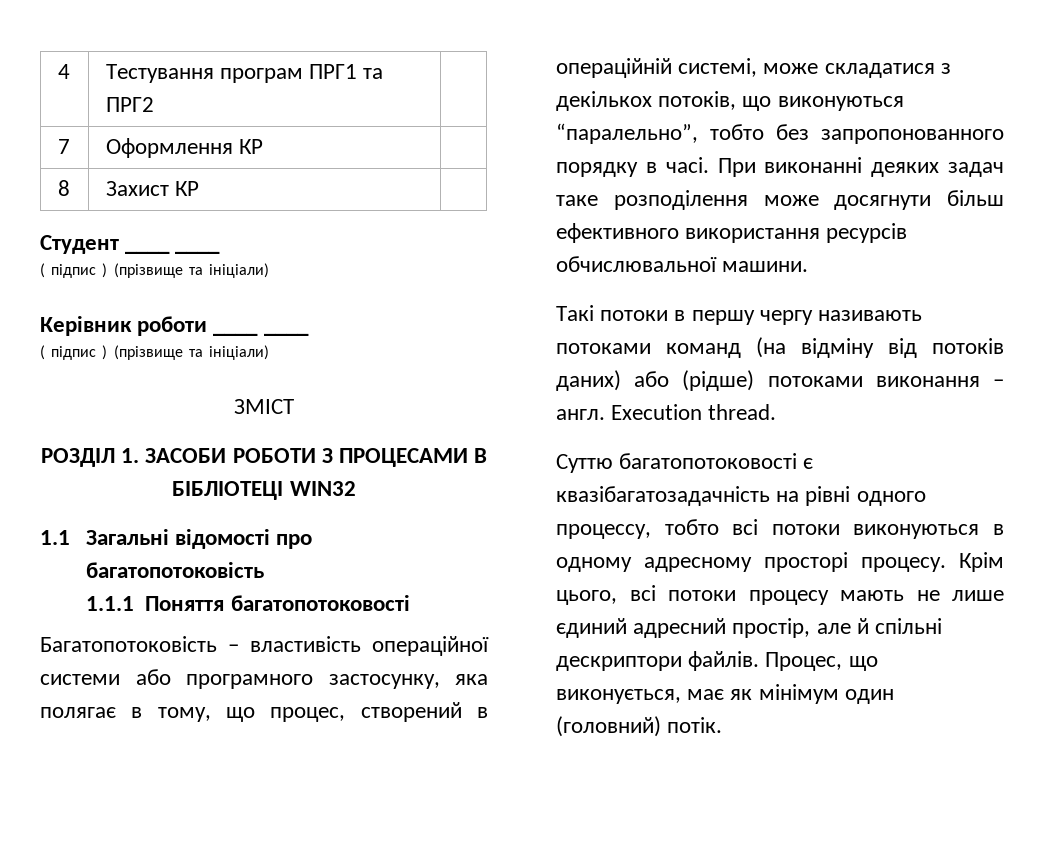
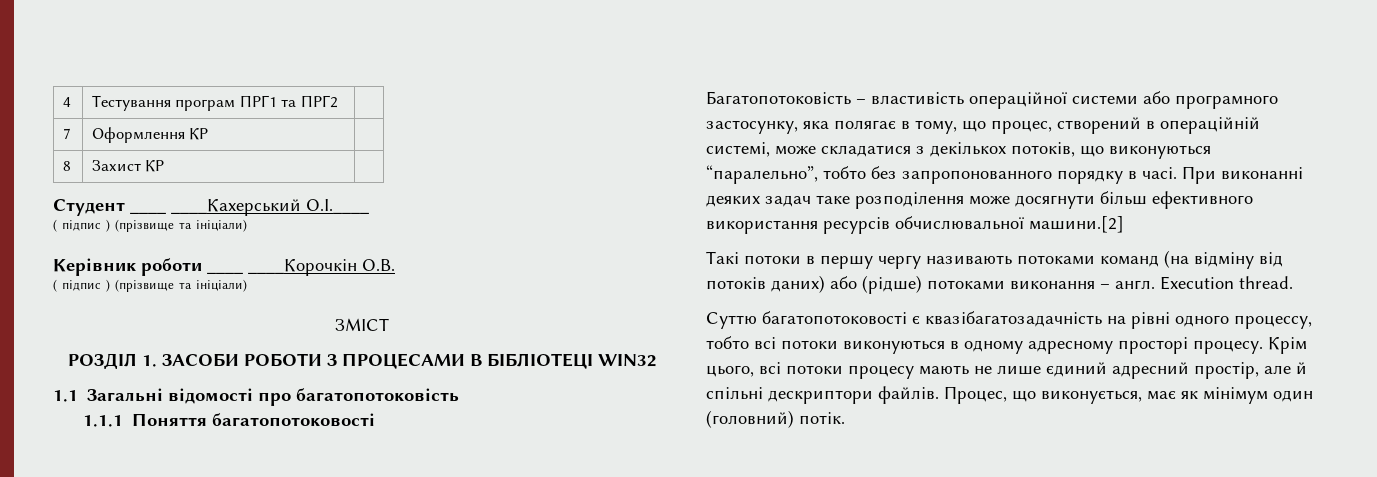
- Студент ____ ____
+ Студент ____ ____Кахерський О.І.____
- Керівник роботи ____ ____
+ Керівник роботи ____ ____Корочкін О.В.
- При виконанні деяких задач таке розподілення може досягнути більш ефективного використання ресурсів обчислювальної машини.
+ При виконанні деяких задач таке розподілення може досягнути більш ефективного використання ресурсів обчислювальної машини.[2]

